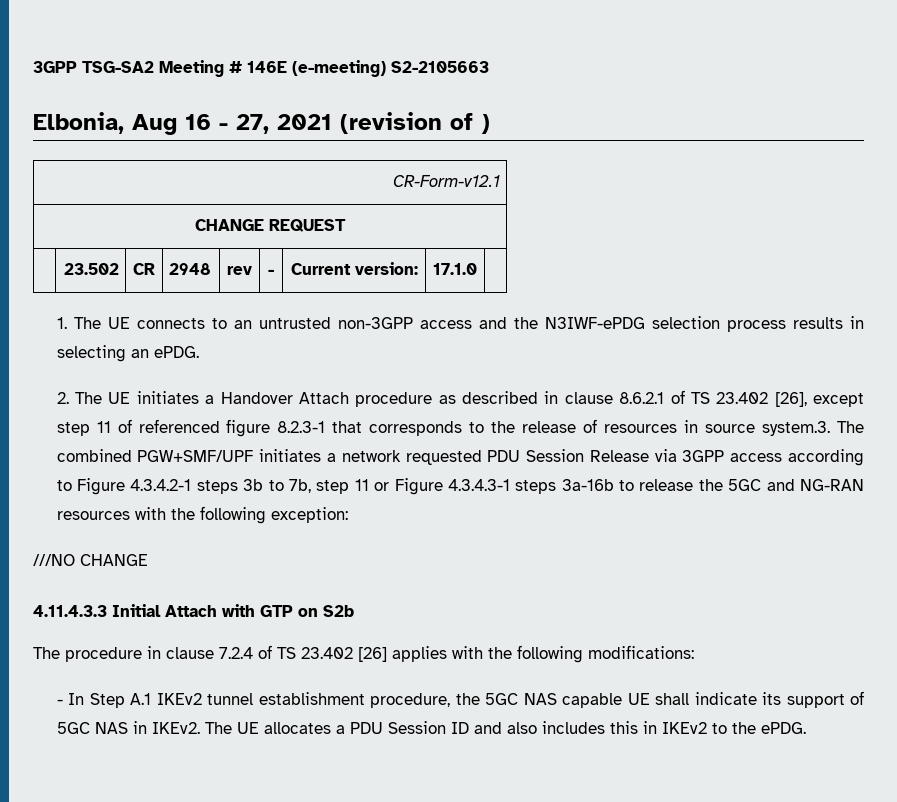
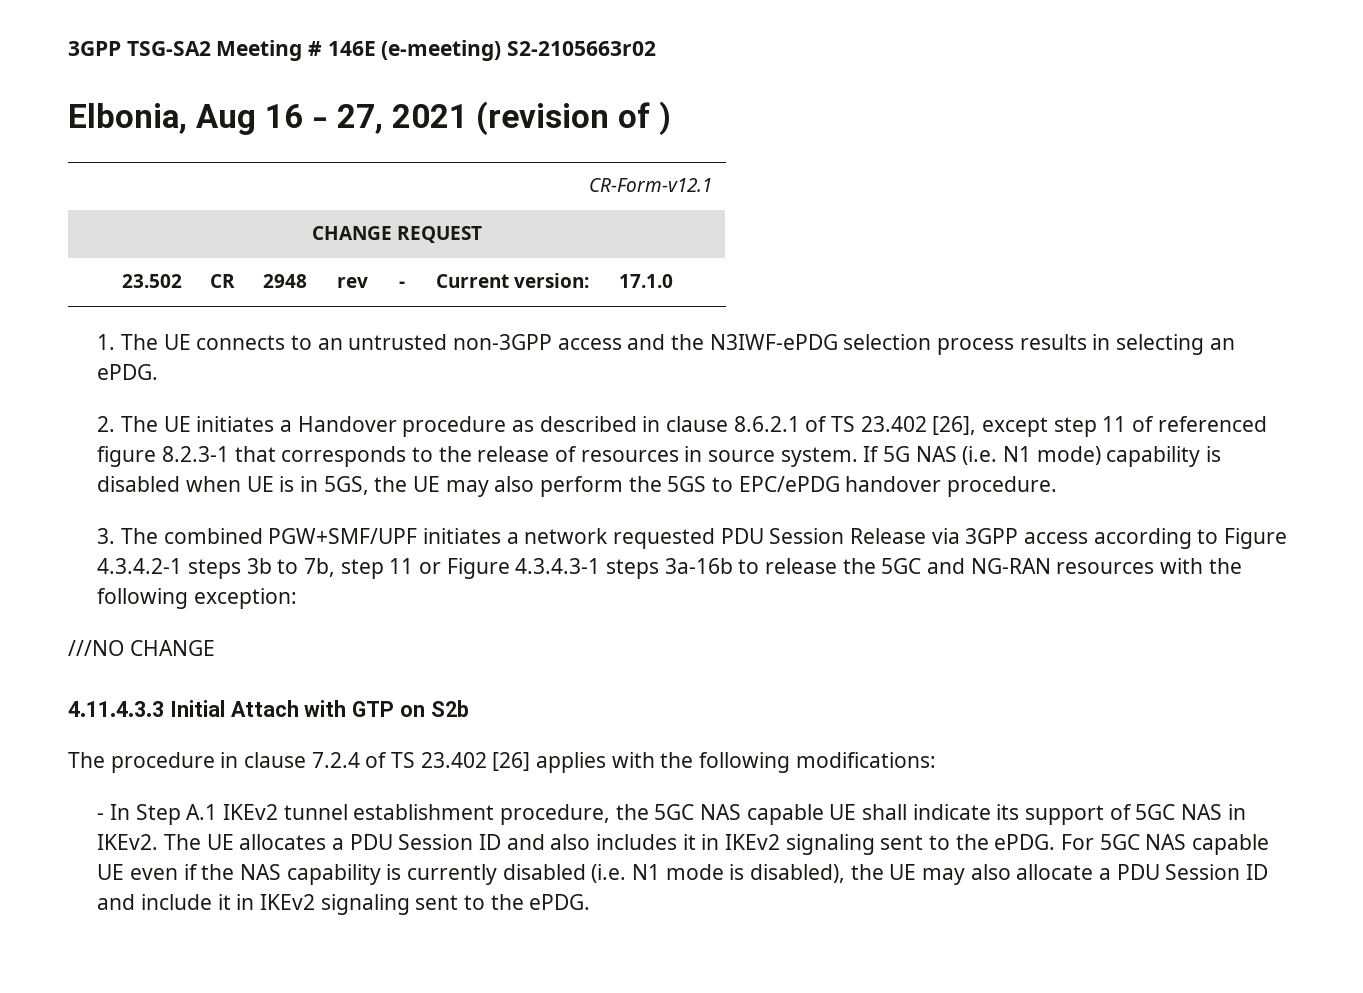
- 3GPP TSG-SA2 Meeting # 146E (e-meeting) S2-2105663
+ 3GPP TSG-SA2 Meeting # 146E (e-meeting) S2-2105663r02
- 2. The UE initiates a Handover Attach procedure as described in clause 8.6.2.1 of TS 23.402 [26], except step 11 of referenced figure 8.2.3-1 that corresponds to the release of resources in source system.3. The combined PGW+SMF/UPF initiates a network requested PDU Session Release via 3GPP access according to Figure 4.3.4.2-1 steps 3b to 7b, step 11 or Figure 4.3.4.3-1 steps 3a-16b to release the 5GC and NG-RAN resources with the following exception:
+ 2. The UE initiates a Handover procedure as described in clause 8.6.2.1 of TS 23.402 [26], except step 11 of referenced figure 8.2.3-1 that corresponds to the release of resources in source system. If 5G NAS (i.e. N1 mode) capability is disabled when UE is in 5GS, the UE may also perform the 5GS to EPC/ePDG handover procedure.
+ 3. The combined PGW+SMF/UPF initiates a network requested PDU Session Release via 3GPP access according to Figure 4.3.4.2-1 steps 3b to 7b, step 11 or Figure 4.3.4.3-1 steps 3a-16b to release the 5GC and NG-RAN resources with the following exception:
- The UE allocates a PDU Session ID and also includes this in IKEv2 to the ePDG.
+ The UE allocates a PDU Session ID and also includes it in IKEv2 signaling sent to the ePDG. For 5GC NAS capable UE even if the NAS capability is currently disabled (i.e. N1 mode is disabled), the UE may also allocate a PDU Session ID and include it in IKEv2 signaling sent to the ePDG.

